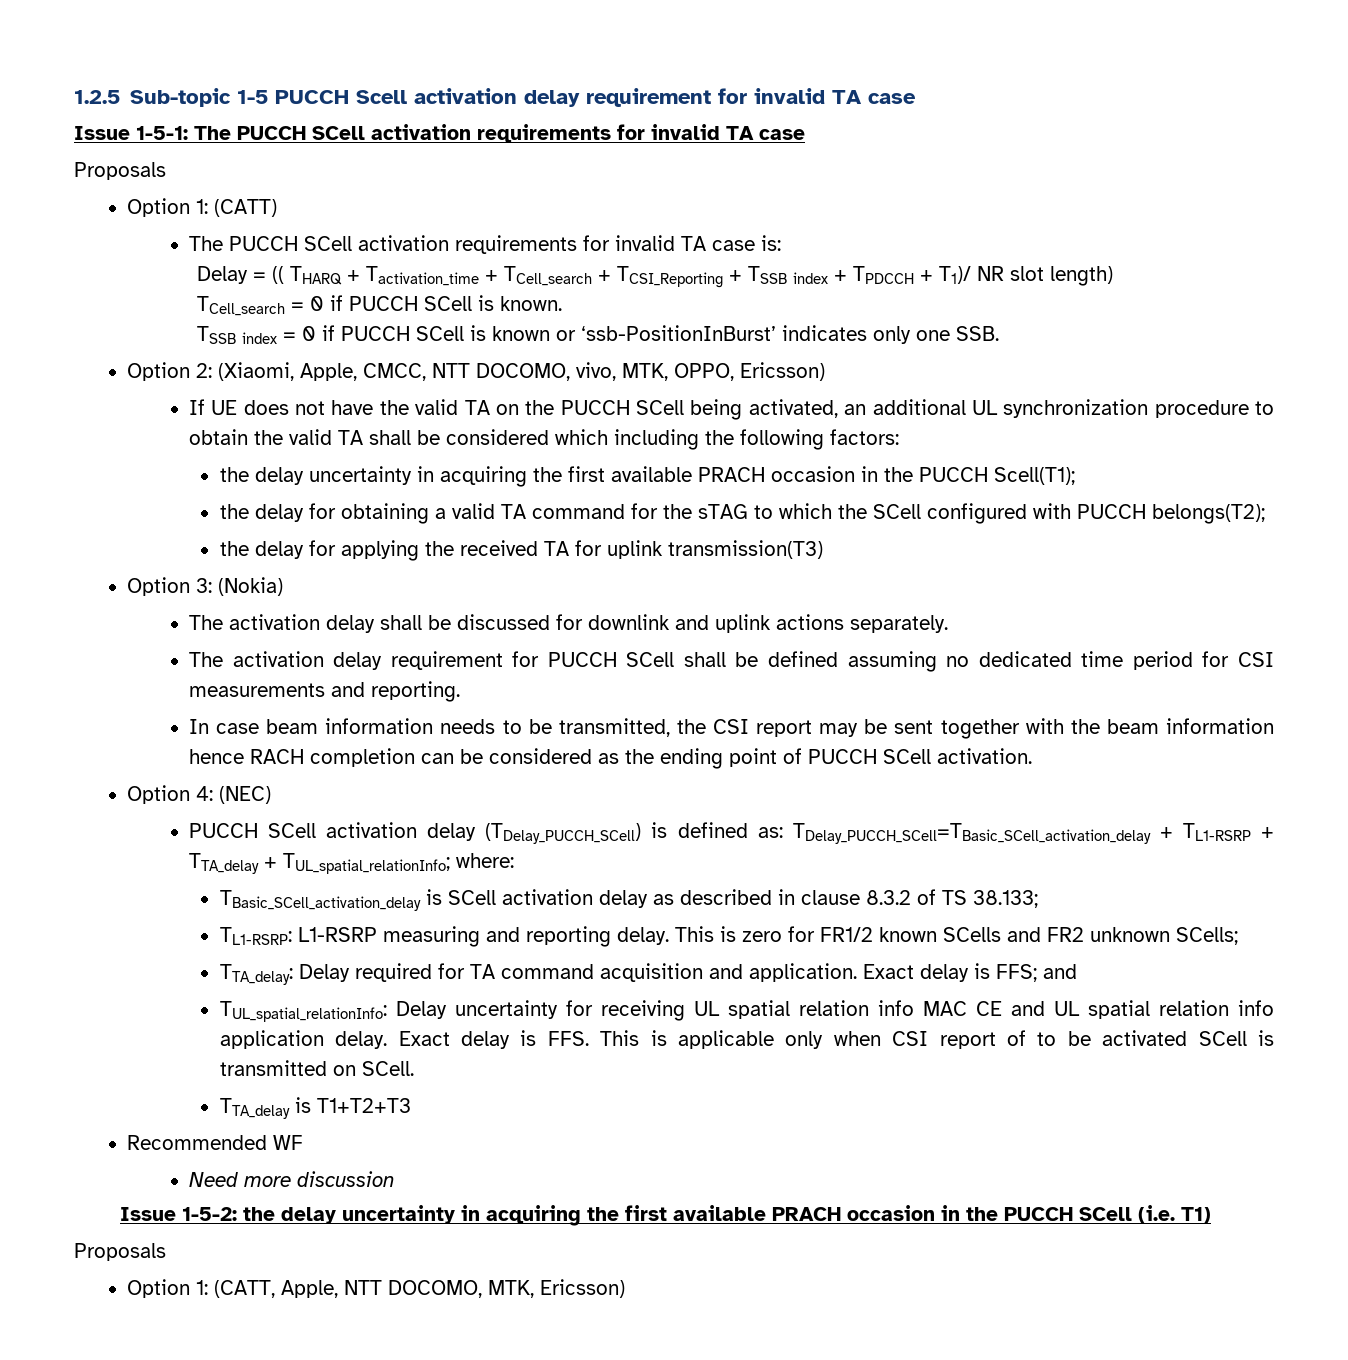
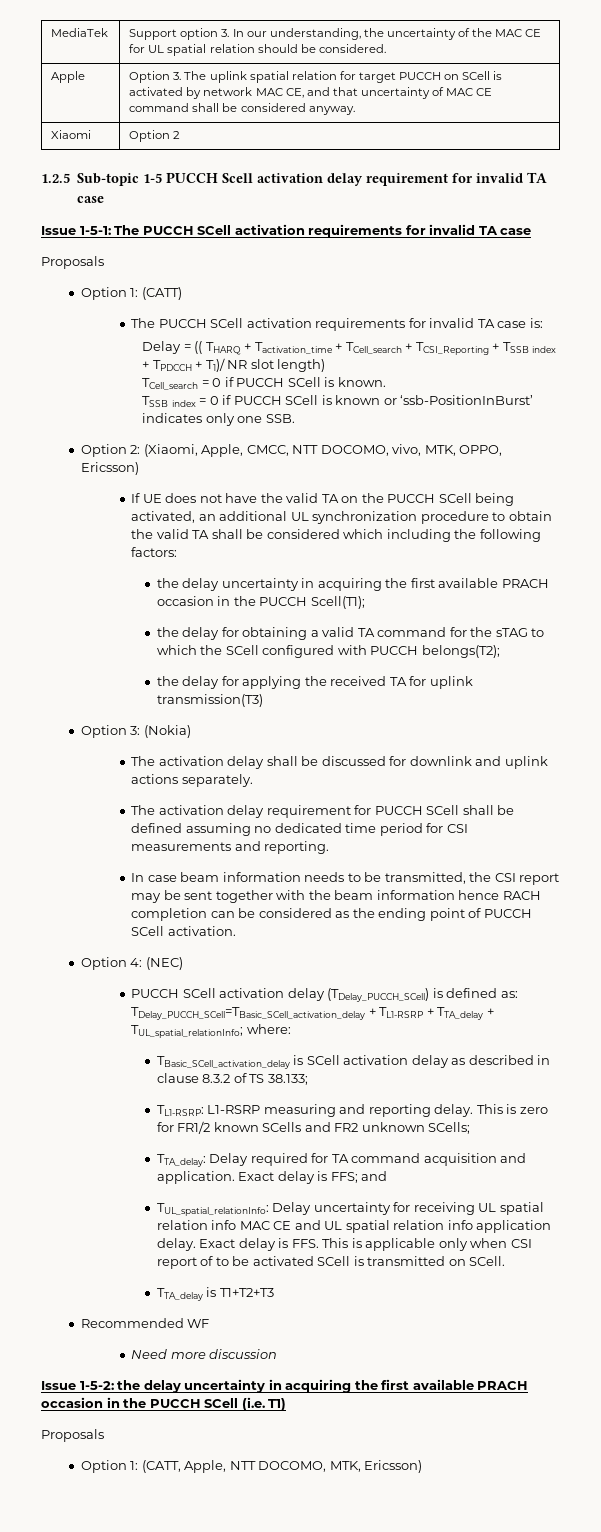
+ MediaTek | Support option 3. In our understanding, the uncertainty of the MAC CE for UL spatial relation should be considered.
+ Apple | Option 3. The uplink spatial relation for target PUCCH on SCell is activated by network MAC CE, and that uncertainty of MAC CE command shall be considered anyway.
+ Xiaomi | Option 2

